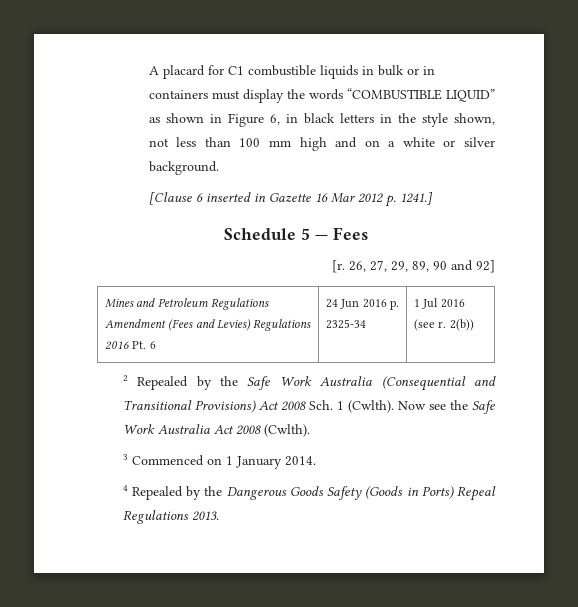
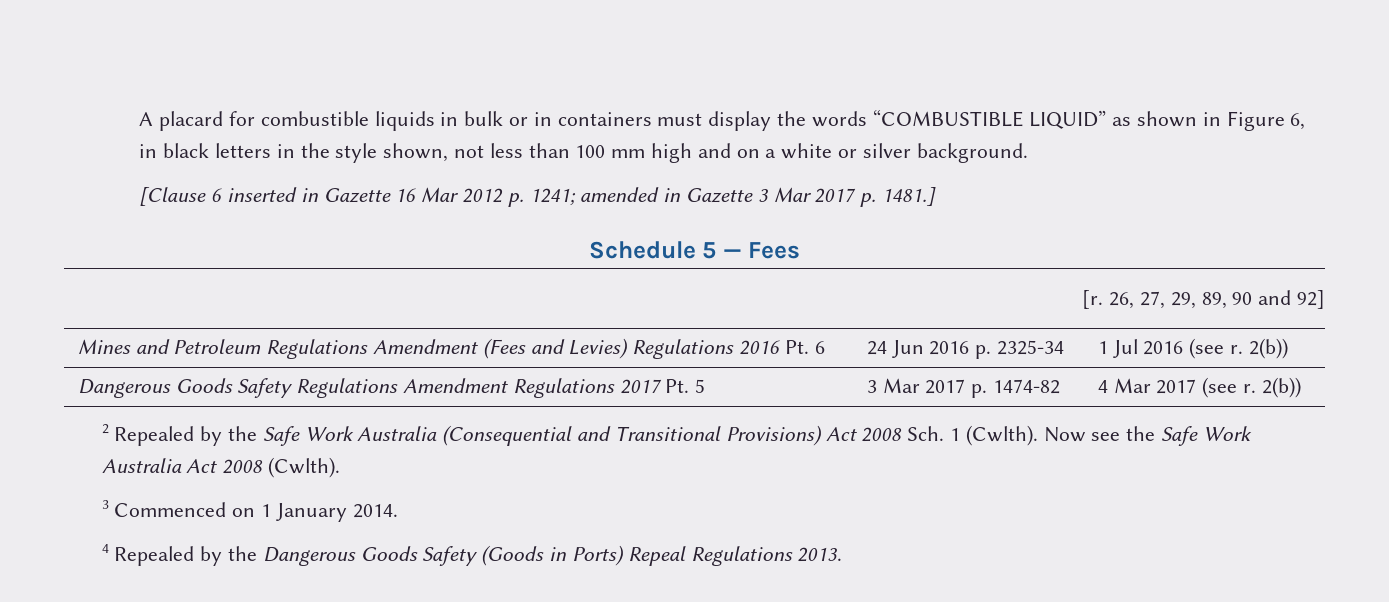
- A placard for C1 combustible liquids in bulk or in containers must display the words “COMBUSTIBLE LIQUID” as shown in Figure 6, in black letters in the style shown, not less than 100 mm high and on a white or silver background.
+ A placard for combustible liquids in bulk or in containers must display the words “COMBUSTIBLE LIQUID” as shown in Figure 6, in black letters in the style shown, not less than 100 mm high and on a white or silver background.
- [Clause 6 inserted in Gazette 16 Mar 2012 p. 1241.]
+ [Clause 6 inserted in Gazette 16 Mar 2012 p. 1241; amended in Gazette 3 Mar 2017 p. 1481.]
+ Dangerous Goods Safety Regulations Amendment Regulations 2017 Pt. 5 | 3 Mar 2017 p. 1474-82 | 4 Mar 2017 (see r. 2(b))

